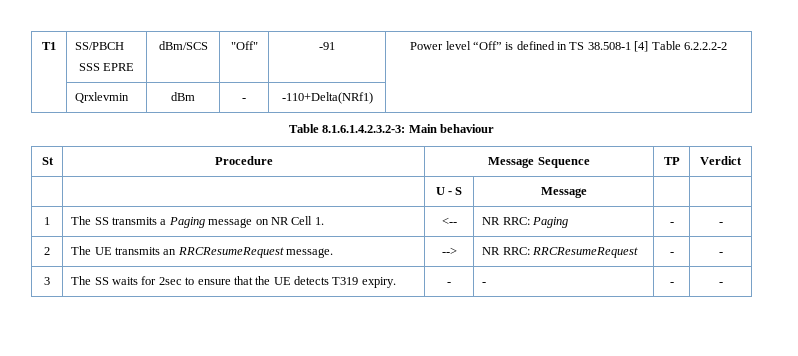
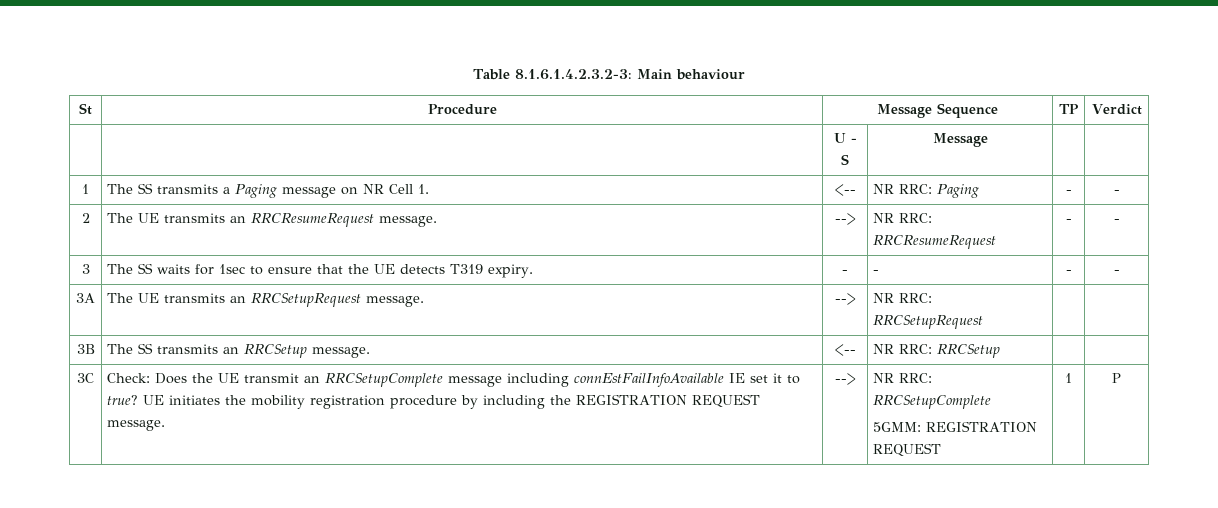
- T1 | SS/PBCH
- SSS EPRE | dBm/SCS | "Off" | -91 | Power level “Off” is defined in TS 38.508-1 [4] Table 6.2.2.2-2
- | Qrxlevmin | dBm | - | -110+Delta(NRf1) |
- 3 | The SS waits for 2sec to ensure that the UE detects T319 expiry. | - | - | - | -
+ 3 | The SS waits for 1sec to ensure that the UE detects T319 expiry. | - | - | - | -
+ 3A | The UE transmits an RRCSetupRequest message. | --> | NR RRC: RRCSetupRequest | |
+ 3B | The SS transmits an RRCSetup message. | <-- | NR RRC: RRCSetup | |
+ 3C | Check: Does the UE transmit an RRCSetupComplete message including connEstFailInfoAvailable IE set it to true? UE initiates the mobility registration procedure by including the REGISTRATION REQUEST message. | --> | NR RRC: RRCSetupComplete
+ 5GMM: REGISTRATION REQUEST | 1 | P

